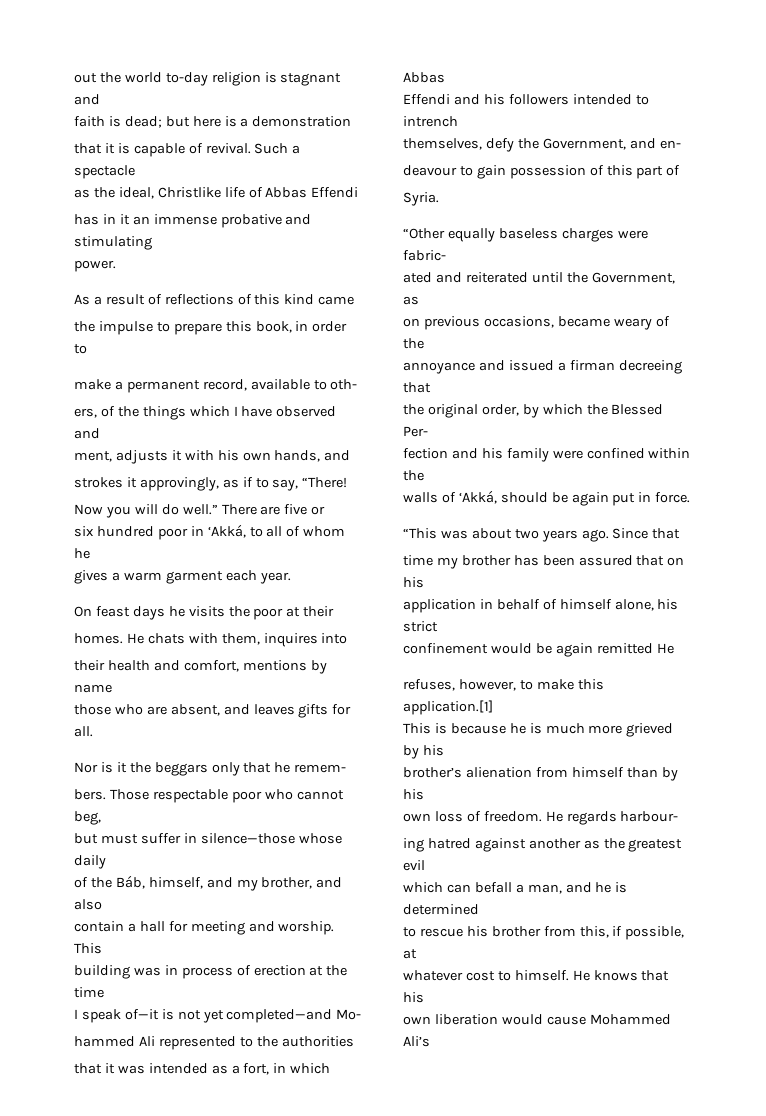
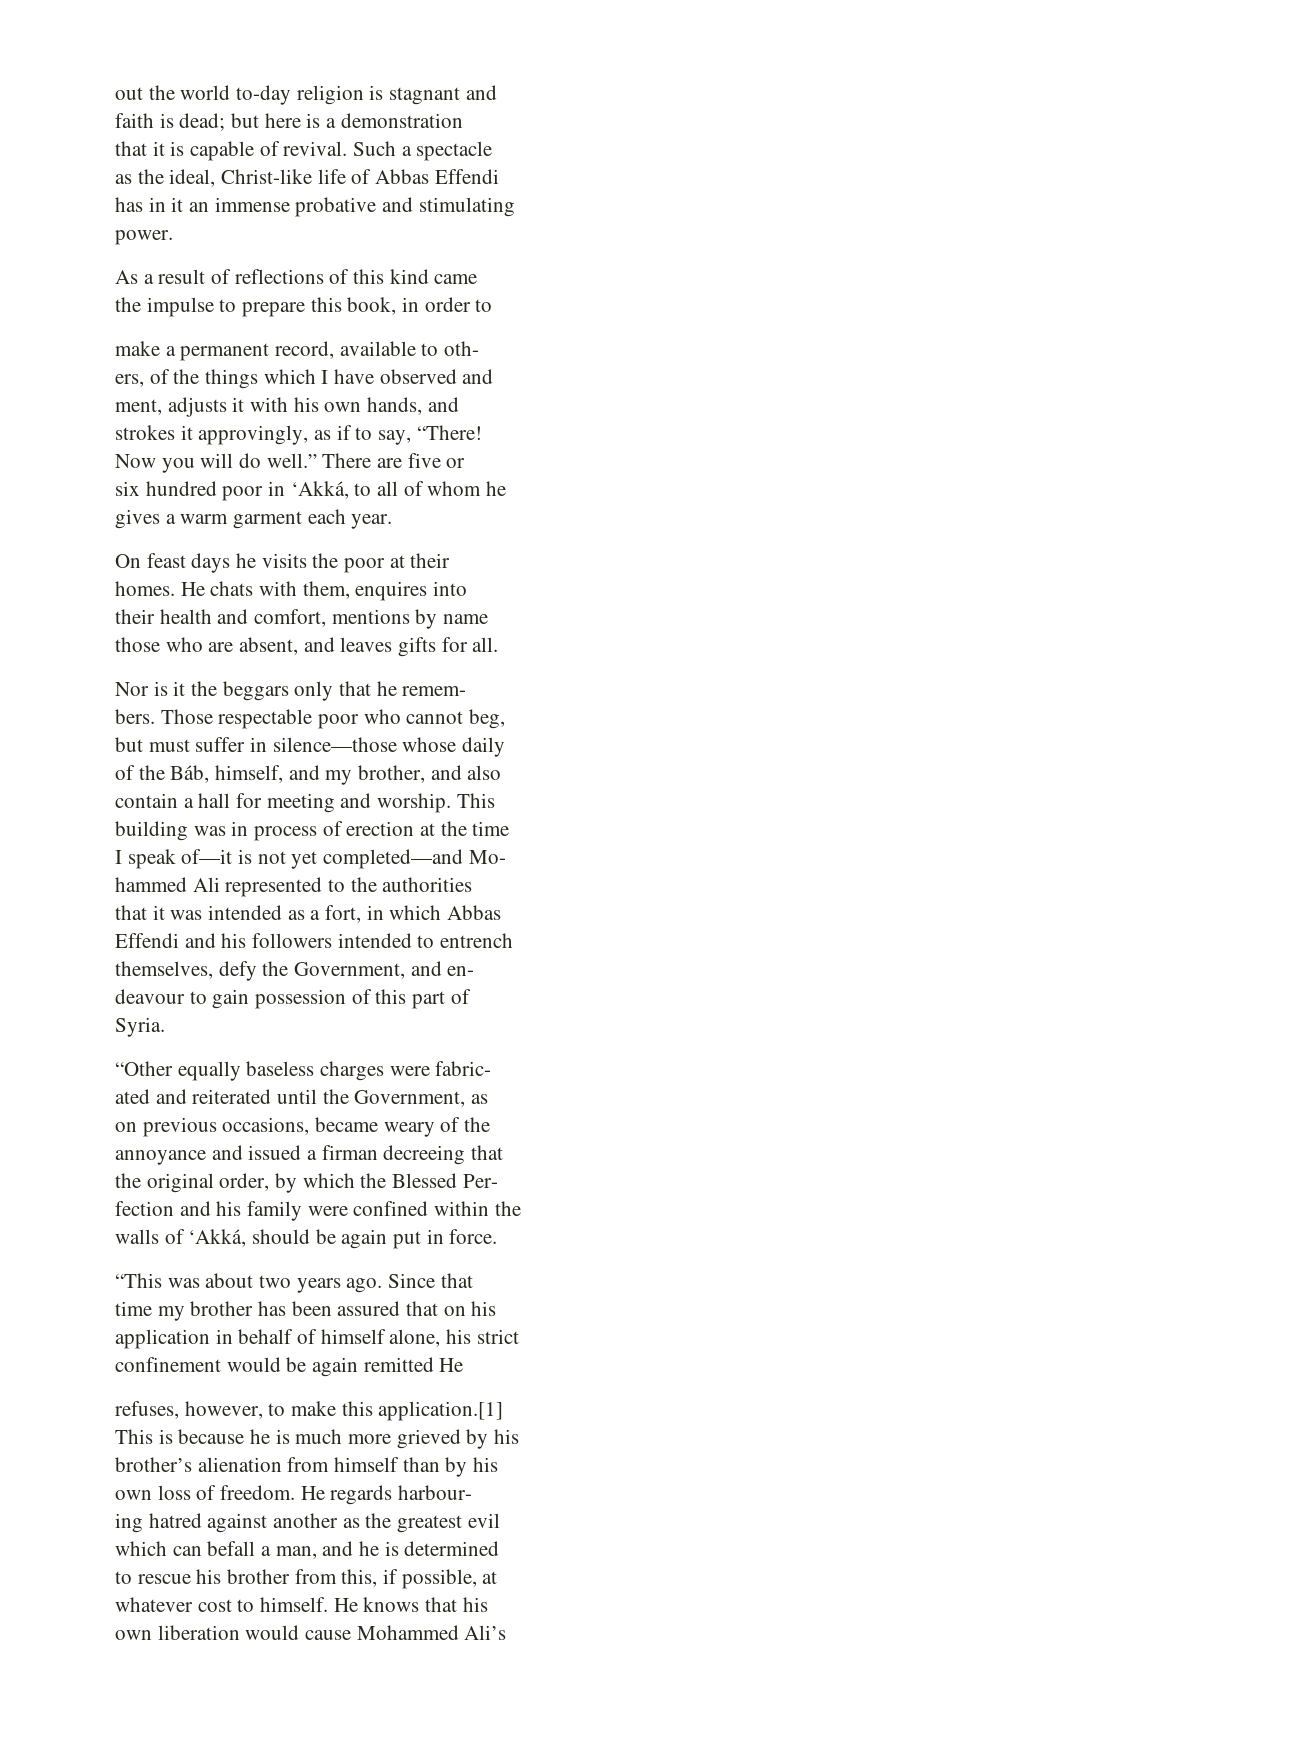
- as the ideal, Christlike life of Abbas Effendi
+ as the ideal, Christ-like life of Abbas Effendi
- He chats with them, inquires into
+ He chats with them, enquires into
- Effendi and his followers intended to intrench
+ Effendi and his followers intended to entrench

